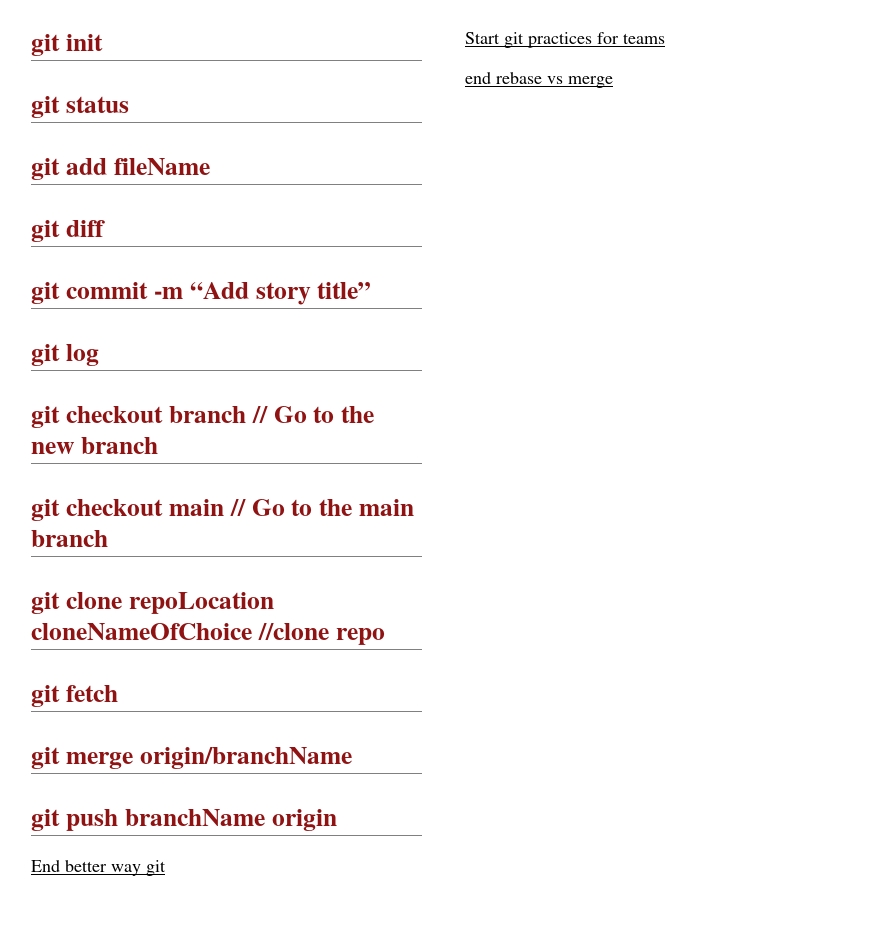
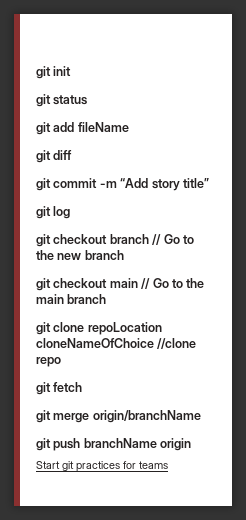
- End better way git
- end rebase vs merge

